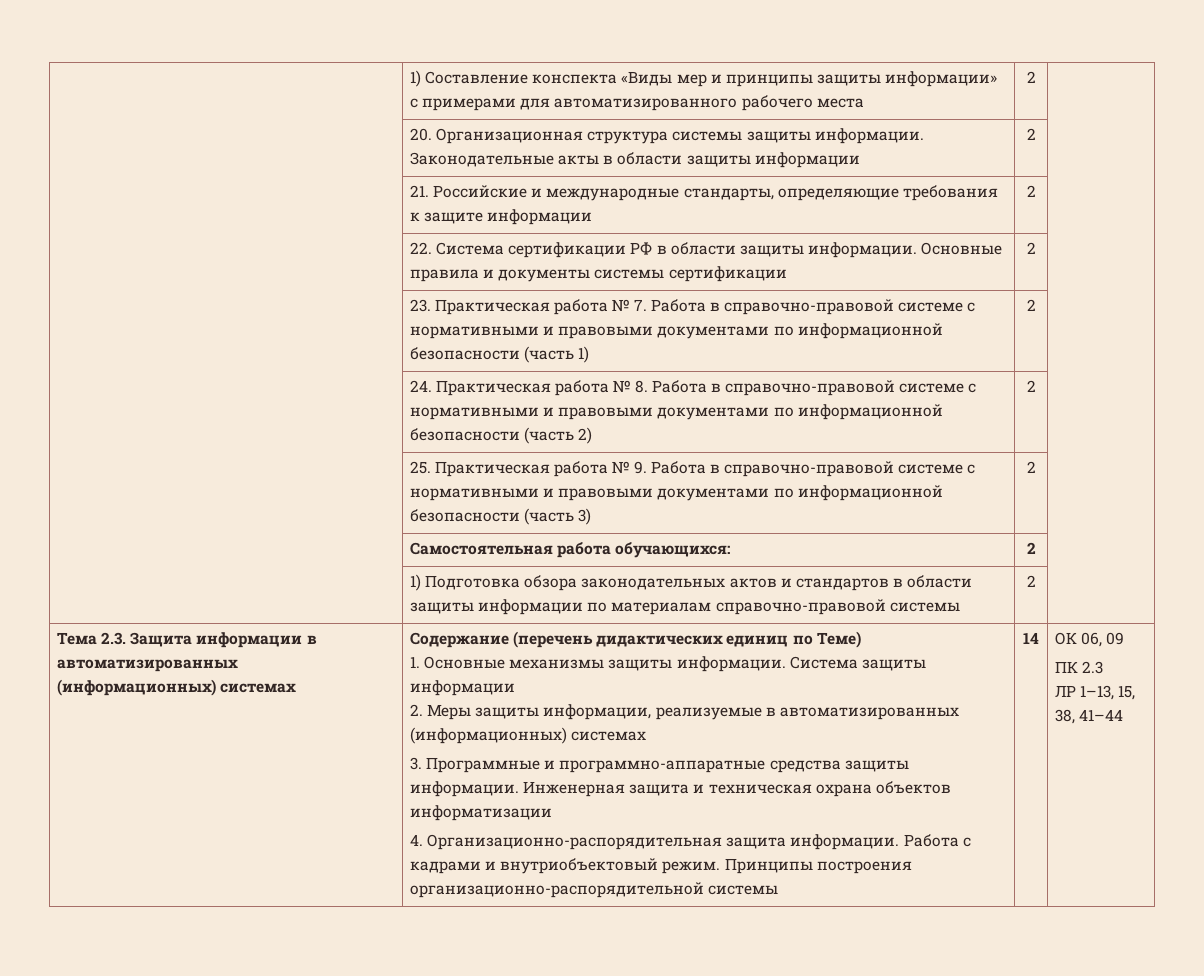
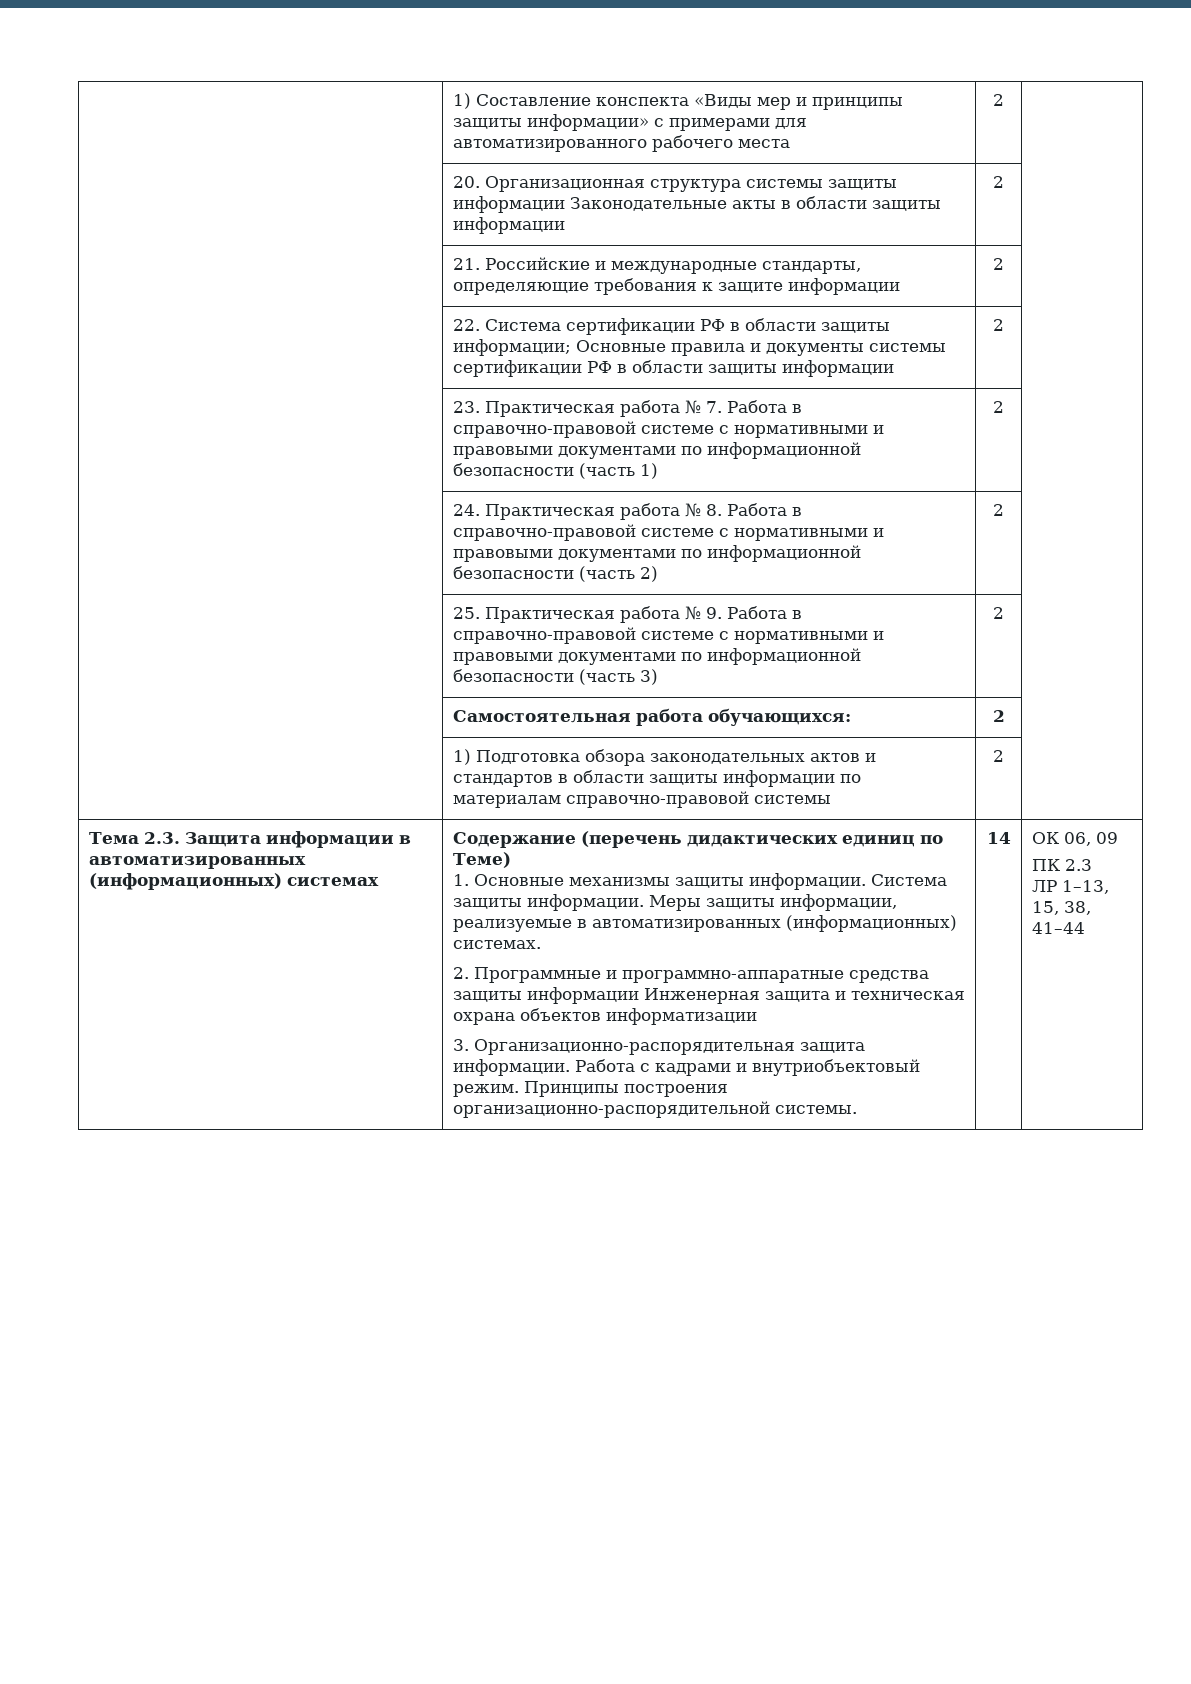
- | 20. Организационная структура системы защиты информации. Законодательные акты в области защиты информации | 2 |
+ | 20. Организационная структура системы защиты информации Законодательные акты в области защиты информации | 2 |
- | 22. Система сертификации РФ в области защиты информации. Основные правила и документы системы сертификации | 2 |
+ | 22. Система сертификации РФ в области защиты информации; Основные правила и документы системы сертификации РФ в области защиты информации | 2 |
- Система защиты информации
- 2. Меры защиты информации, реализуемые в автоматизированных (информационных) системах
- 3. Программные и программно-аппаратные средства защиты информации. Инженерная защита и техническая охрана объектов информатизации
+ Система защиты информации. Меры защиты информации, реализуемые в автоматизированных (информационных) системах.
+ 2. Программные и программно-аппаратные средства защиты информации Инженерная защита и техническая охрана объектов информатизации
- 4. Организационно-распорядительная защита информации.
+ 3. Организационно-распорядительная защита информации.
- Принципы построения организационно-распорядительной системы
+ Принципы построения организационно-распорядительной системы.

